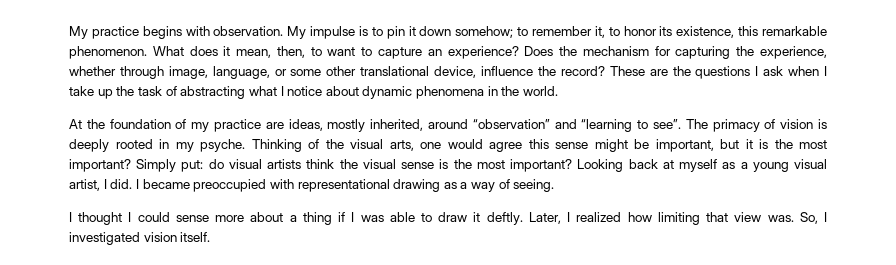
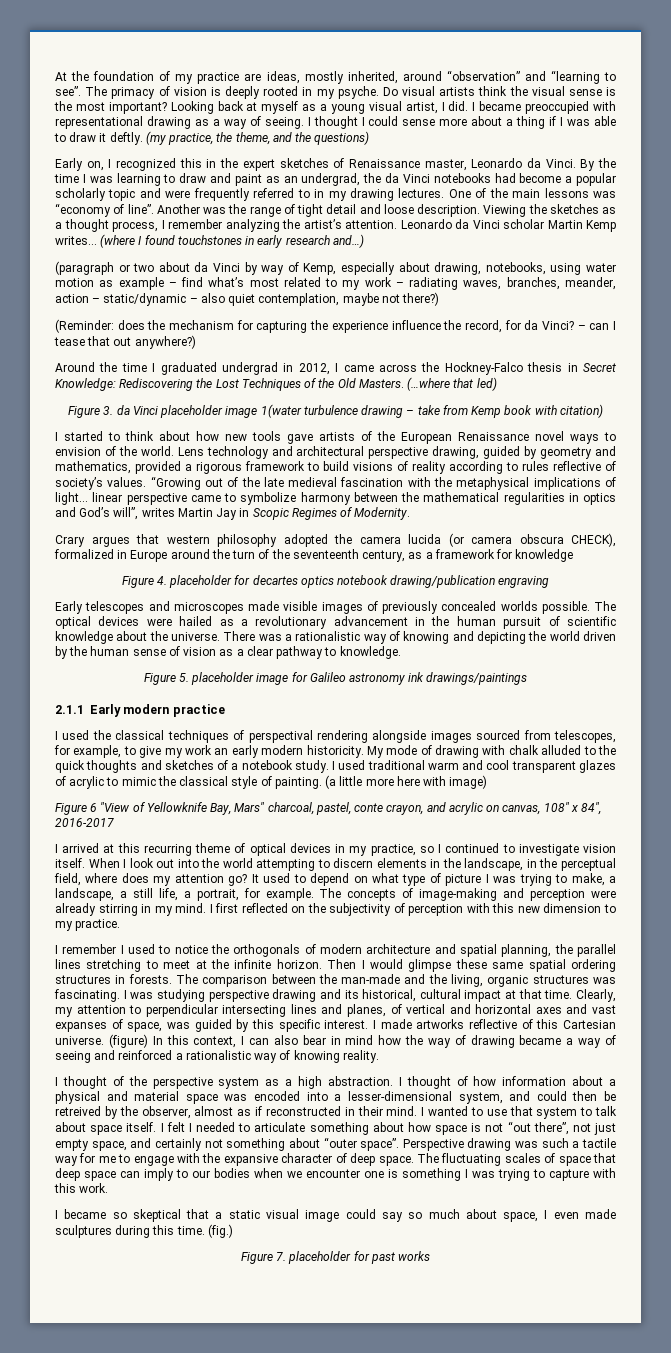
- My practice begins with observation. My impulse is to pin it down somehow; to remember it, to honor its existence, this remarkable phenomenon. What does it mean, then, to want to capture an experience? Does the mechanism for capturing the experience, whether through image, language, or some other translational device, influence the record? These are the questions I ask when I take up the task of abstracting what I notice about dynamic phenomena in the world.
- Thinking of the visual arts, one would agree this sense might be important, but it is the most important? Simply put: do visual artists think the visual sense is the most important?
+ Do visual artists think the visual sense is the most important?
- I became preoccupied with representational drawing as a way of seeing.
- I thought I could sense more about a thing if I was able to draw it deftly.
+ I became preoccupied with representational drawing as a way of seeing. I thought I could sense more about a thing if I was able to draw it deftly.
- Later, I realized how limiting that view was. So, I investigated vision itself.
+ (my practice, the theme, and the questions)
+ Early on, I recognized this in the expert sketches of Renaissance master, Leonardo da Vinci. By the time I was learning to draw and paint as an undergrad, the da Vinci notebooks had become a popular scholarly topic and were frequently referred to in my drawing lectures. One of the main lessons was “economy of line”. Another was the range of tight detail and loose description. Viewing the sketches as a thought process, I remember analyzing the artist’s attention. Leonardo da Vinci scholar Martin Kemp writes… (where I found touchstones in early research and…)
+ (paragraph or two about da Vinci by way of Kemp, especially about drawing, notebooks, using water motion as example – find what’s most related to my work – radiating waves, branches, meander, action – static/dynamic – also quiet contemplation, maybe not there?)
+ (Reminder: does the mechanism for capturing the experience influence the record, for da Vinci? – can I tease that out anywhere?)
+ Around the time I graduated undergrad in 2012, I came across the Hockney-Falco thesis in Secret Knowledge: Rediscovering the Lost Techniques of the Old Masters. (…where that led)
+ Figure 3. da Vinci placeholder image 1(water turbulence drawing – take from Kemp book with citation)
+ I started to think about how new tools gave artists of the European Renaissance novel ways to envision of the world. Lens technology and architectural perspective drawing, guided by geometry and mathematics, provided a rigorous framework to build visions of reality according to rules reflective of society’s values. “Growing out of the late medieval fascination with the metaphysical implications of light… linear perspective came to symbolize harmony between the mathematical regularities in optics and God’s will”, writes Martin Jay in Scopic Regimes of Modernity.
+ Crary argues that western philosophy adopted the camera lucida (or camera obscura CHECK), formalized in Europe around the turn of the seventeenth century, as a framework for knowledge
+ Figure 4. placeholder for decartes optics notebook drawing/publication engraving
+ Early telescopes and microscopes made visible images of previously concealed worlds possible. The optical devices were hailed as a revolutionary advancement in the human pursuit of scientific knowledge about the universe. There was a rationalistic way of knowing and depicting the world driven by the human sense of vision as a clear pathway to knowledge.
+ Figure 5. placeholder image for Galileo astronomy ink drawings/paintings
+ 2.1.1 Early modern practice
+ I used the classical techniques of perspectival rendering alongside images sourced from telescopes, for example, to give my work an early modern historicity. My mode of drawing with chalk alluded to the quick thoughts and sketches of a notebook study. I used traditional warm and cool transparent glazes of acrylic to mimic the classical style of painting. (a little more here with image)
+ Figure 6 "View of Yellowknife Bay, Mars" charcoal, pastel, conte crayon, and acrylic on canvas, 108" x 84", 2016-2017
+ I arrived at this recurring theme of optical devices in my practice, so I continued to investigate vision itself. When I look out into the world attempting to discern elements in the landscape, in the perceptual field, where does my attention go? It used to depend on what type of picture I was trying to make, a landscape, a still life, a portrait, for example. The concepts of image-making and perception were already stirring in my mind. I first reflected on the subjectivity of perception with this new dimension to my practice.
+ I remember I used to notice the orthogonals of modern architecture and spatial planning, the parallel lines stretching to meet at the infinite horizon. Then I would glimpse these same spatial ordering structures in forests. The comparison between the man-made and the living, organic structures was fascinating. I was studying perspective drawing and its historical, cultural impact at that time. Clearly, my attention to perpendicular intersecting lines and planes, of vertical and horizontal axes and vast expanses of space, was guided by this specific interest. I made artworks reflective of this Cartesian universe. (figure) In this context, I can also bear in mind how the way of drawing became a way of seeing and reinforced a rationalistic way of knowing reality.
+ I thought of the perspective system as a high abstraction. I thought of how information about a physical and material space was encoded into a lesser-dimensional system, and could then be retreived by the observer, almost as if reconstructed in their mind. I wanted to use that system to talk about space itself. I felt I needed to articulate something about how space is not “out there”, not just empty space, and certainly not something about “outer space”. Perspective drawing was such a tactile way for me to engage with the expansive character of deep space. The fluctuating scales of space that deep space can imply to our bodies when we encounter one is something I was trying to capture with this work.
+ I became so skeptical that a static visual image could say so much about space, I even made sculptures during this time. (fig.)
+ Figure 7. placeholder for past works

